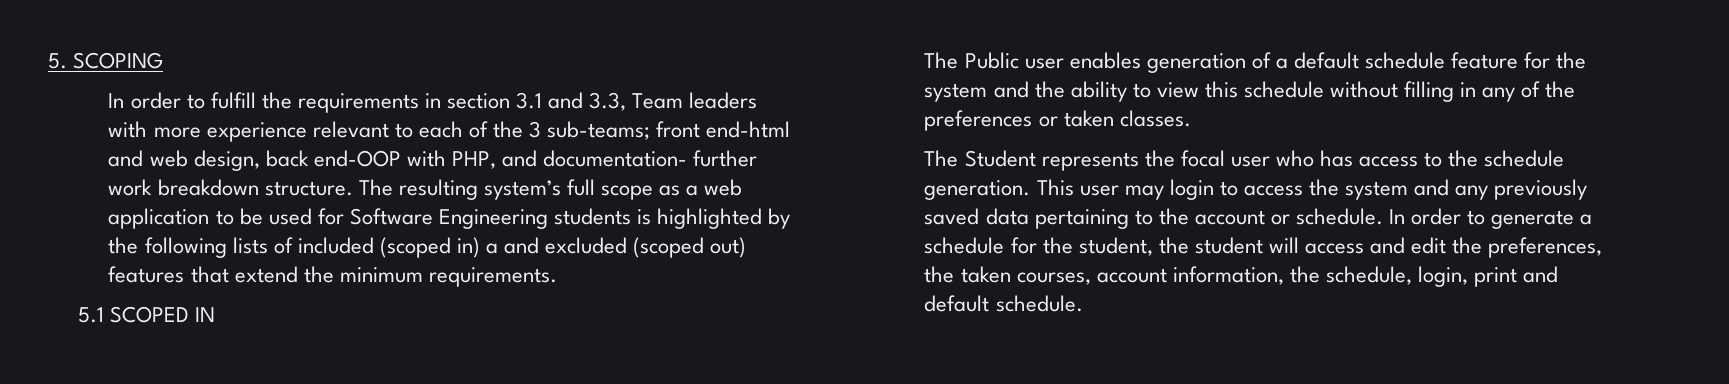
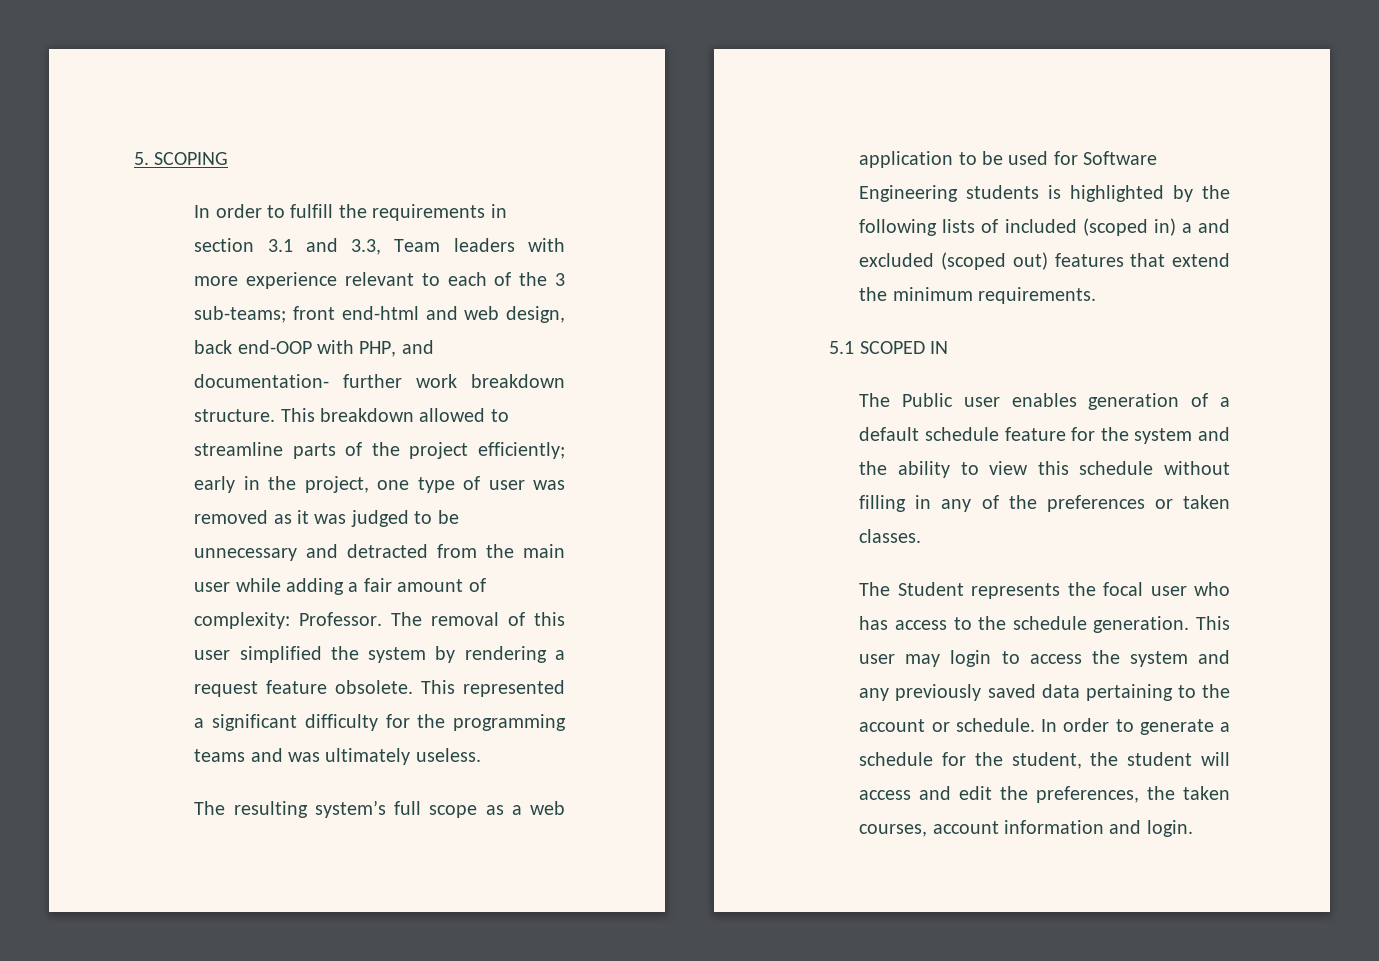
- front end-html and web design, back end-OOP with PHP, and documentation- further work breakdown structure. The resulting system’s full scope as a web application to be used for Software Engineering students is highlighted by the following lists of included (scoped in) a and excluded (scoped out) features that extend the minimum requirements.
+ front end-html and web design, back end-OOP with PHP, and documentation- further work breakdown structure. This breakdown allowed to streamline parts of the project efficiently; early in the project, one type of user was removed as it was judged to be unnecessary and detracted from the main user while adding a fair amount of complexity: Professor. The removal of this user simplified the system by rendering a request feature obsolete. This represented a significant difficulty for the programming teams and was ultimately useless.
+ The resulting system’s full scope as a web application to be used for Software Engineering students is highlighted by the following lists of included (scoped in) a and excluded (scoped out) features that extend the minimum requirements.
- In order to generate a schedule for the student, the student will access and edit the preferences, the taken courses, account information, the schedule, login, print and default schedule.
+ In order to generate a schedule for the student, the student will access and edit the preferences, the taken courses, account information and login.

